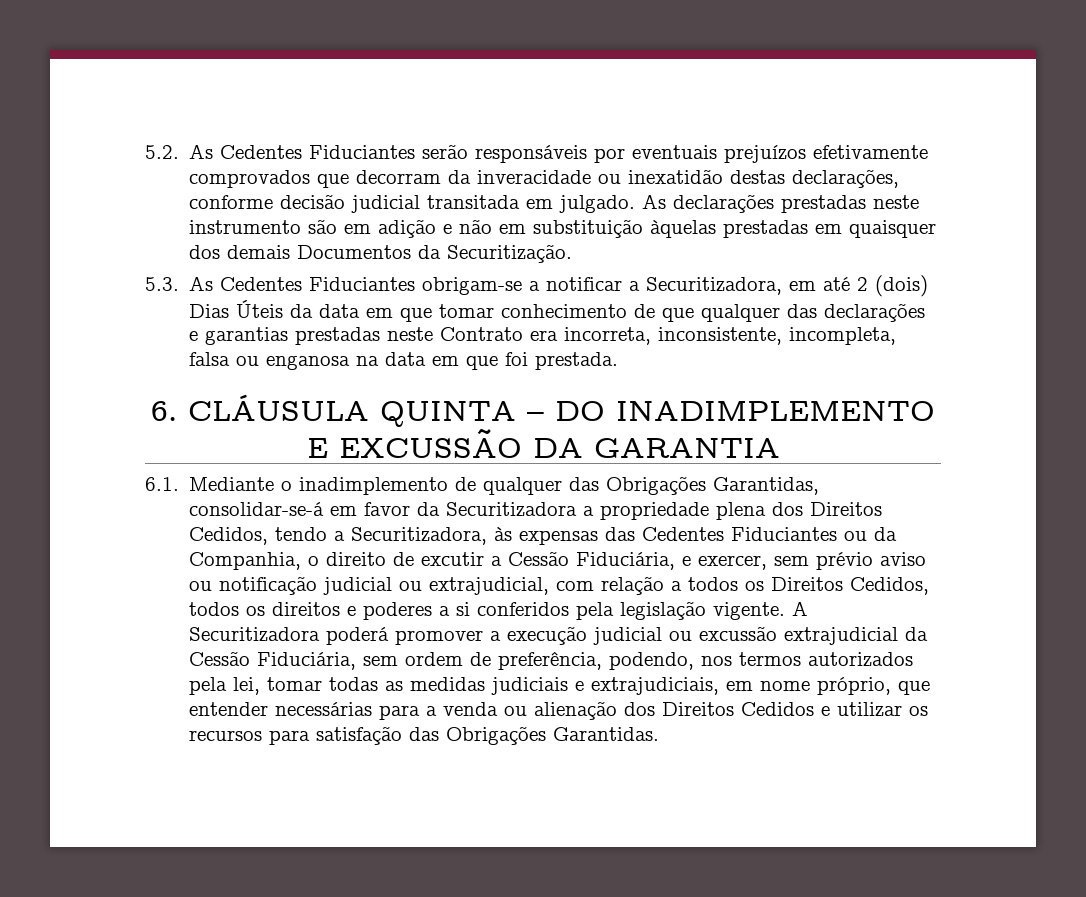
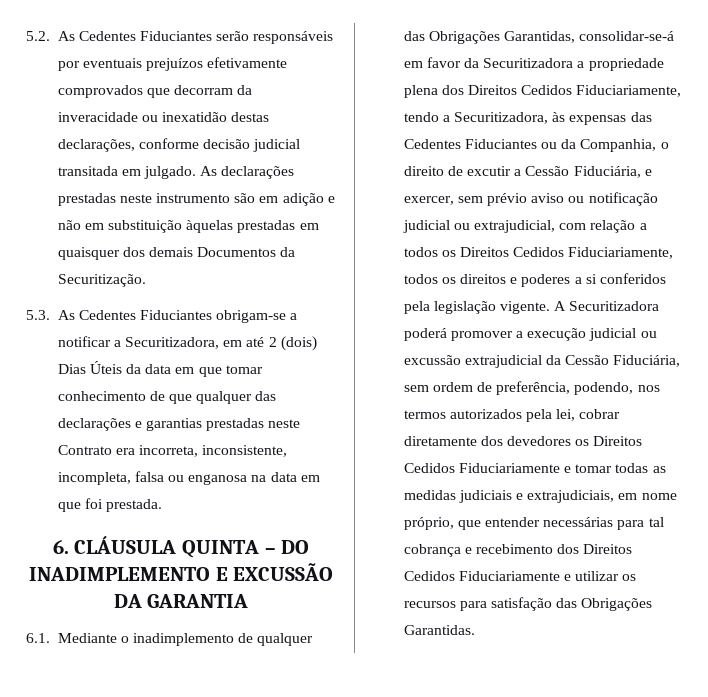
- 6.1. Mediante o inadimplemento de qualquer das Obrigações Garantidas, consolidar-se-á em favor da Securitizadora a propriedade plena dos Direitos Cedidos, tendo a Securitizadora, às expensas das Cedentes Fiduciantes ou da Companhia, o direito de excutir a Cessão Fiduciária, e exercer, sem prévio aviso ou notificação judicial ou extrajudicial, com relação a todos os Direitos Cedidos, todos os direitos e poderes a si conferidos pela legislação vigente.
+ 6.1. Mediante o inadimplemento de qualquer das Obrigações Garantidas, consolidar-se-á em favor da Securitizadora a propriedade plena dos Direitos Cedidos Fiduciariamente, tendo a Securitizadora, às expensas das Cedentes Fiduciantes ou da Companhia, o direito de excutir a Cessão Fiduciária, e exercer, sem prévio aviso ou notificação judicial ou extrajudicial, com relação a todos os Direitos Cedidos Fiduciariamente, todos os direitos e poderes a si conferidos pela legislação vigente.
- A Securitizadora poderá promover a execução judicial ou excussão extrajudicial da Cessão Fiduciária, sem ordem de preferência, podendo, nos termos autorizados pela lei, tomar todas as medidas judiciais e extrajudiciais, em nome próprio, que entender necessárias para a venda ou alienação dos Direitos Cedidos e utilizar os recursos para satisfação das Obrigações Garantidas.
+ A Securitizadora poderá promover a execução judicial ou excussão extrajudicial da Cessão Fiduciária, sem ordem de preferência, podendo, nos termos autorizados pela lei, cobrar diretamente dos devedores os Direitos Cedidos Fiduciariamente e tomar todas as medidas judiciais e extrajudiciais, em nome próprio, que entender necessárias para tal cobrança e recebimento dos Direitos Cedidos Fiduciariamente e utilizar os recursos para satisfação das Obrigações Garantidas.

